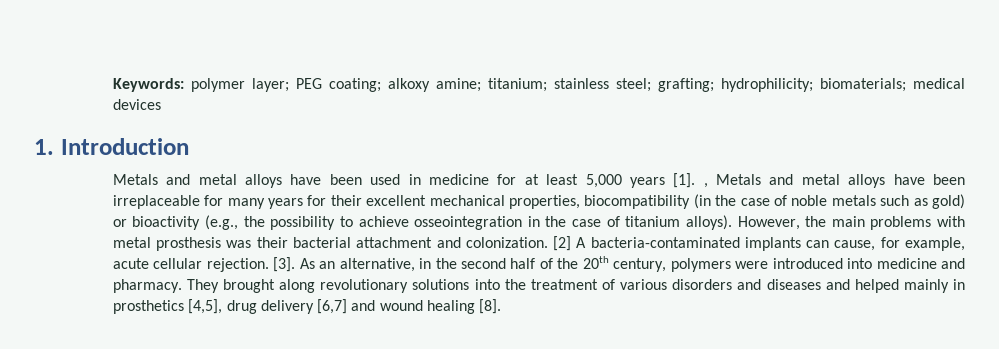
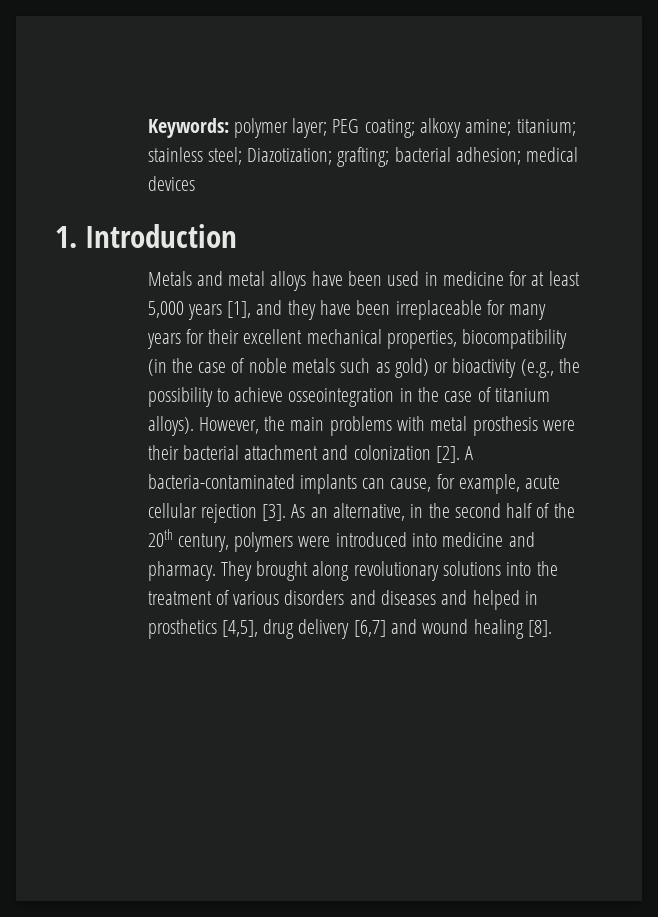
- Keywords: polymer layer; PEG coating; alkoxy amine; titanium; stainless steel; grafting; hydrophilicity; biomaterials; medical devices
+ Keywords: polymer layer; PEG coating; alkoxy amine; titanium; stainless steel; Diazotization; grafting; bacterial adhesion; medical devices
- Metals and metal alloys have been used in medicine for at least 5,000 years [1]. , Metals and metal alloys have been irreplaceable for many years for their excellent mechanical properties, biocompatibility (in the case of noble metals such as gold) or bioactivity (e.g., the possibility to achieve osseointegration in the case of titanium alloys).
+ Metals and metal alloys have been used in medicine for at least 5,000 years [1], and they have been irreplaceable for many years for their excellent mechanical properties, biocompatibility (in the case of noble metals such as gold) or bioactivity (e.g., the possibility to achieve osseointegration in the case of titanium alloys).
- However, the main problems with metal prosthesis was their bacterial attachment and colonization. [2] A bacteria-contaminated implants can cause, for example, acute cellular rejection. [3].
+ However, the main problems with metal prosthesis were their bacterial attachment and colonization [2]. A bacteria-contaminated implants can cause, for example, acute cellular rejection [3].
- They brought along revolutionary solutions into the treatment of various disorders and diseases and helped mainly in prosthetics [4,5], drug delivery [6,7] and wound healing [8].
+ They brought along revolutionary solutions into the treatment of various disorders and diseases and helped in prosthetics [4,5], drug delivery [6,7] and wound healing [8].

